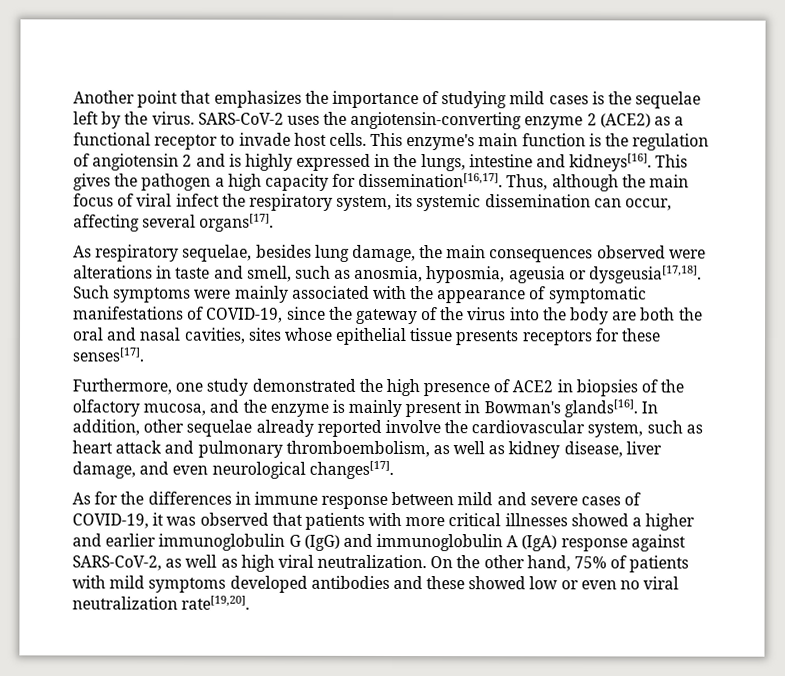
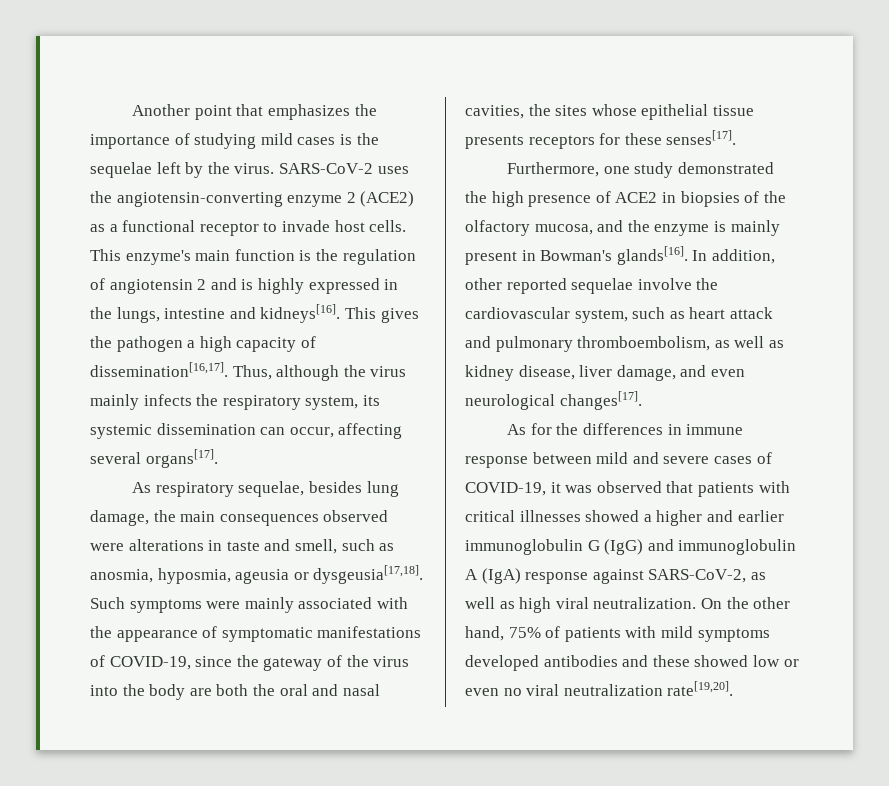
- This gives the pathogen a high capacity for dissemination[16,17].
+ This gives the pathogen a high capacity of dissemination[16,17].
- Thus, although the main focus of viral infect the respiratory system, its systemic dissemination can occur, affecting several organs[17].
+ Thus, although the virus mainly infects the respiratory system, its systemic dissemination can occur, affecting several organs[17].
- Such symptoms were mainly associated with the appearance of symptomatic manifestations of COVID-19, since the gateway of the virus into the body are both the oral and nasal cavities, sites whose epithelial tissue presents receptors for these senses[17].
+ Such symptoms were mainly associated with the appearance of symptomatic manifestations of COVID-19, since the gateway of the virus into the body are both the oral and nasal cavities, the sites whose epithelial tissue presents receptors for these senses[17].
- In addition, other sequelae already reported involve the cardiovascular system, such as heart attack and pulmonary thromboembolism, as well as kidney disease, liver damage, and even neurological changes[17].
+ In addition, other reported sequelae involve the cardiovascular system, such as heart attack and pulmonary thromboembolism, as well as kidney disease, liver damage, and even neurological changes[17].
- As for the differences in immune response between mild and severe cases of COVID-19, it was observed that patients with more critical illnesses showed a higher and earlier immunoglobulin G (IgG) and immunoglobulin A (IgA) response against SARS-CoV-2, as well as high viral neutralization.
+ As for the differences in immune response between mild and severe cases of COVID-19, it was observed that patients with critical illnesses showed a higher and earlier immunoglobulin G (IgG) and immunoglobulin A (IgA) response against SARS-CoV-2, as well as high viral neutralization.

